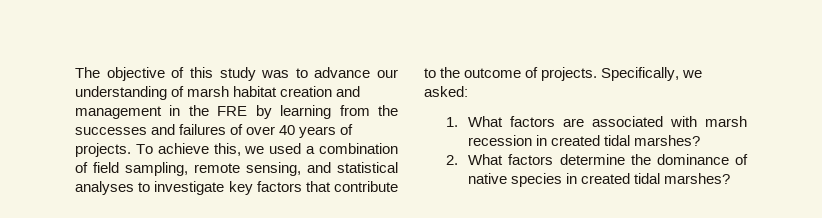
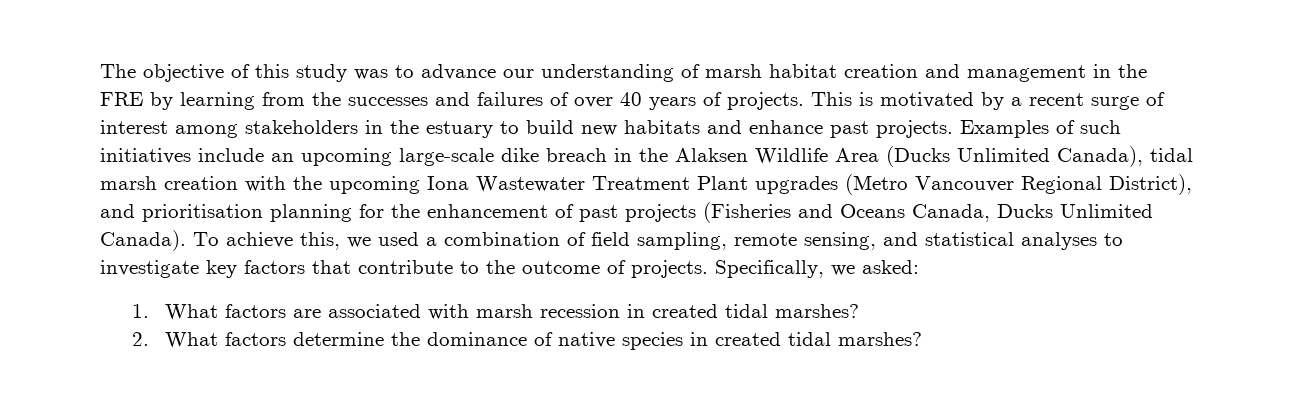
+ This is motivated by a recent surge of interest among stakeholders in the estuary to build new habitats and enhance past projects. Examples of such initiatives include an upcoming large-scale dike breach in the Alaksen Wildlife Area (Ducks Unlimited Canada), tidal marsh creation with the upcoming Iona Wastewater Treatment Plant upgrades (Metro Vancouver Regional District), and prioritisation planning for the enhancement of past projects (Fisheries and Oceans Canada, Ducks Unlimited Canada).

